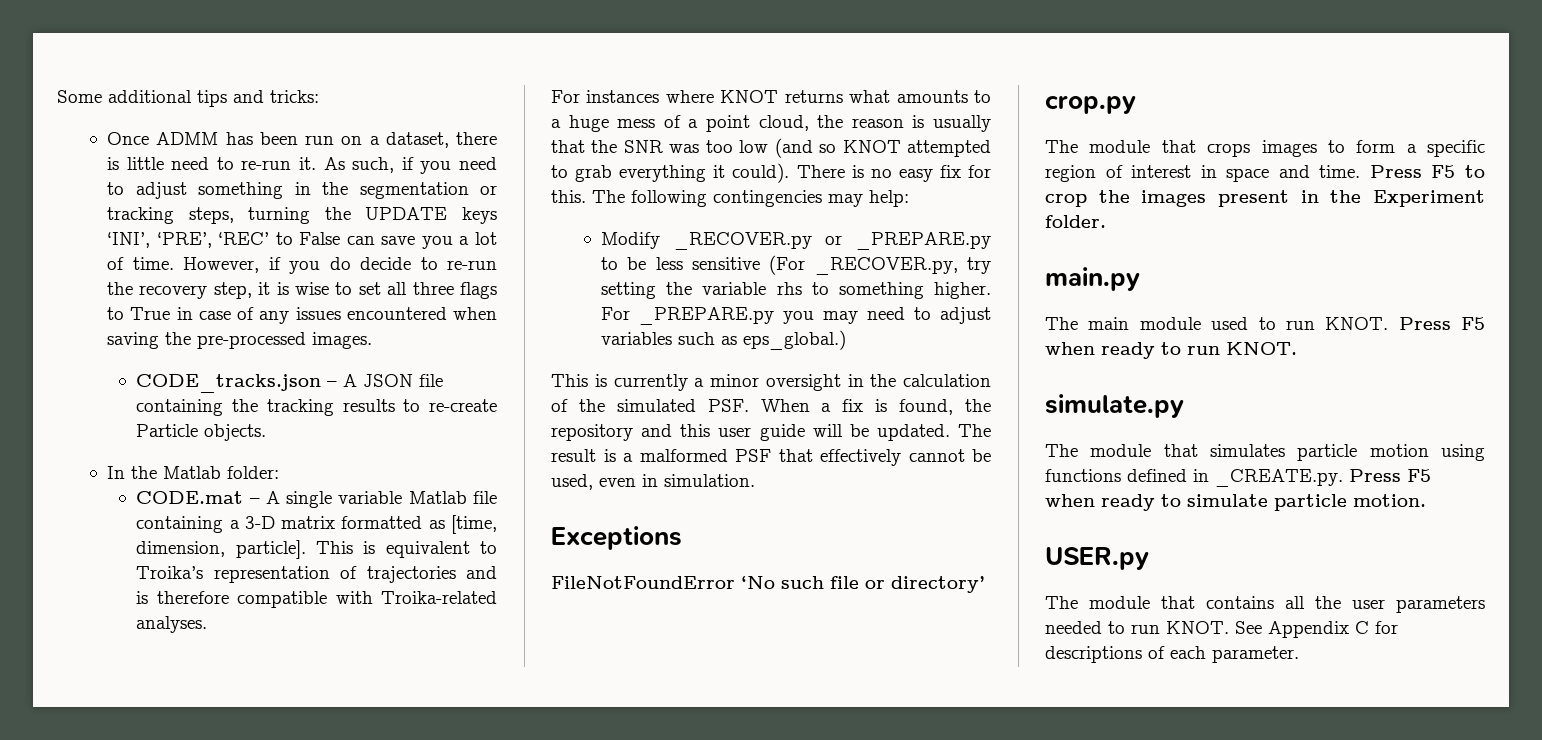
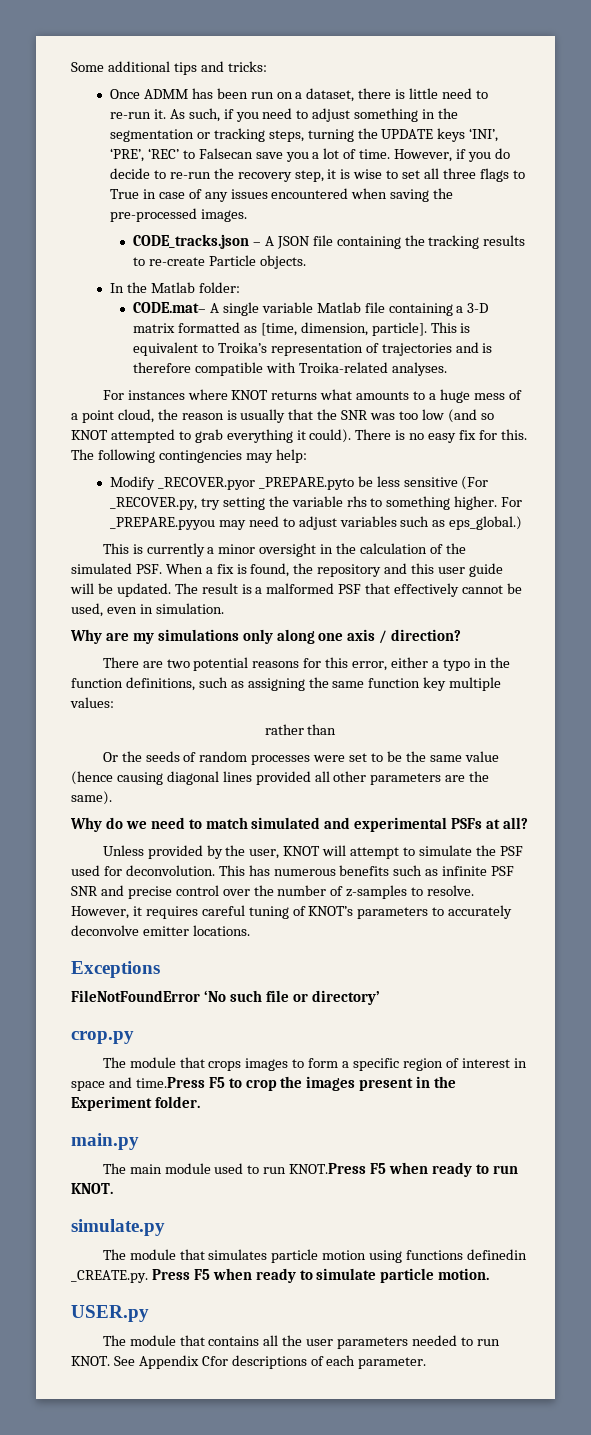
- As such, if you need to adjust something in the segmentation or tracking steps, turning the UPDATE keys ‘INI’, ‘PRE’, ‘REC’ to False can save you a lot of time.
+ As such, if you need to adjust something in the segmentation or tracking steps, turning the UPDATE keys ‘INI’, ‘PRE’, ‘REC’ to Falsecan save you a lot of time.
- CODE.mat – A single variable Matlab file containing a 3-D matrix formatted as [time, dimension, particle].
+ CODE.mat– A single variable Matlab file containing a 3-D matrix formatted as [time, dimension, particle].
- Modify _RECOVER.py or _PREPARE.py to be less sensitive (For _RECOVER.py, try setting the variable rhs to something higher.
+ Modify _RECOVER.pyor _PREPARE.pyto be less sensitive (For _RECOVER.py, try setting the variable rhs to something higher.
- For _PREPARE.py you may need to adjust variables such as eps_global.)
+ For _PREPARE.pyyou may need to adjust variables such as eps_global.)
+ Why are my simulations only along one axis / direction?
+ There are two potential reasons for this error, either a typo in the function definitions, such as assigning the same function key multiple values:
+ rather than
+ Or the seeds of random processes were set to be the same value (hence causing diagonal lines provided all other parameters are the same).
+ Why do we need to match simulated and experimental PSFs at all?
+ Unless provided by the user, KNOT will attempt to simulate the PSF used for deconvolution. This has numerous benefits such as infinite PSF SNR and precise control over the number of z-samples to resolve. However, it requires careful tuning of KNOT’s parameters to accurately deconvolve emitter locations.
- The module that crops images to form a specific region of interest in space and time. Press F5 to crop the images present in the Experiment folder.
+ The module that crops images to form a specific region of interest in space and time.Press F5 to crop the images present in the Experiment folder.
- The main module used to run KNOT. Press F5 when ready to run KNOT.
+ The main module used to run KNOT.Press F5 when ready to run KNOT.
- The module that simulates particle motion using functions defined in _CREATE.py. Press F5 when ready to simulate particle motion.
+ The module that simulates particle motion using functions definedin _CREATE.py. Press F5 when ready to simulate particle motion.
- See Appendix C for descriptions of each parameter.
+ See Appendix Cfor descriptions of each parameter.

